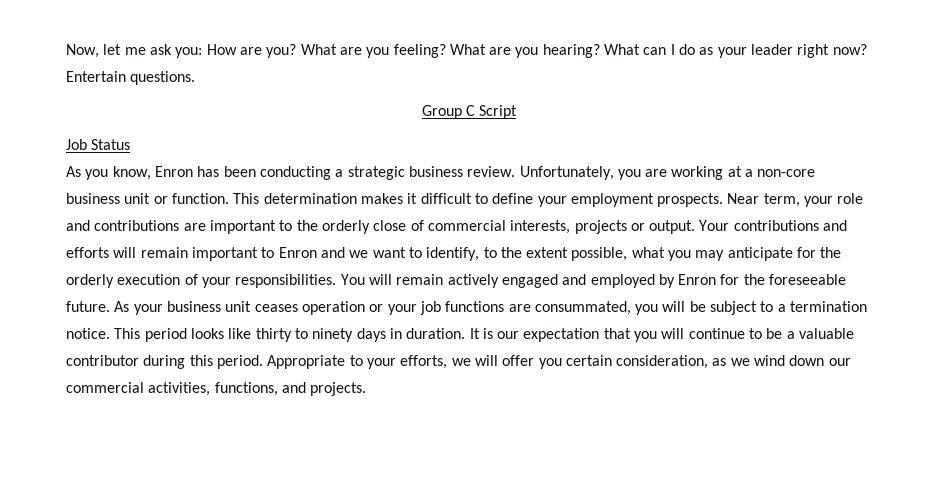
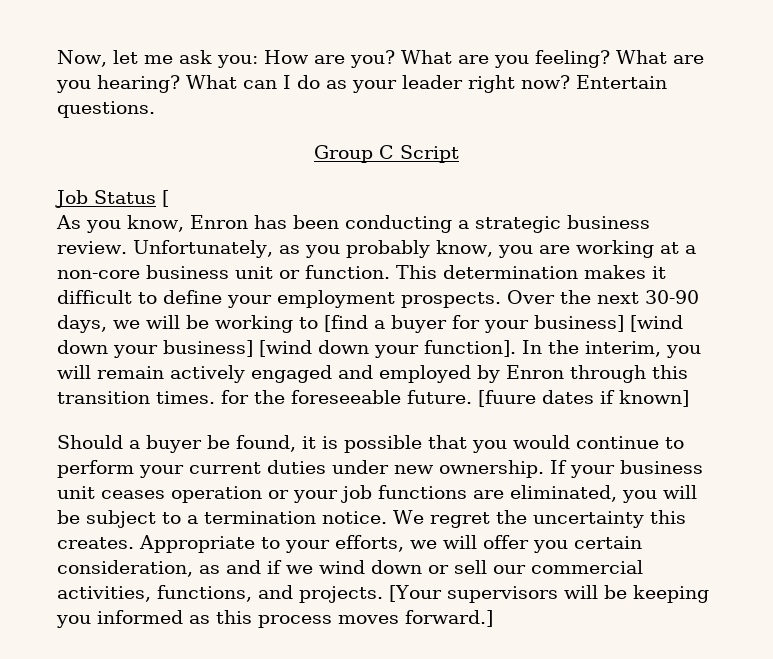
- Job Status
+ Job Status [
- Unfortunately, you are working at a non-core business unit or function.
+ Unfortunately, as you probably know, you are working at a non-core business unit or function.
- Near term, your role and contributions are important to the orderly close of commercial interests, projects or output. Your contributions and efforts will remain important to Enron and we want to identify, to the extent possible, what you may anticipate for the orderly execution of your responsibilities. You will remain actively engaged and employed by Enron for the foreseeable future. As your business unit ceases operation or your job functions are consummated, you will be subject to a termination notice.
+ Over the next 30-90 days, we will be working to [find a buyer for your business] [wind down your business] [wind down your function]. In the interim, you will remain actively engaged and employed by Enron through this transition times. for the foreseeable future. [fuure dates if known]
+ Should a buyer be found, it is possible that you would continue to perform your current duties under new ownership. If your business unit ceases operation or your job functions are eliminated, you will be subject to a termination notice.
- This period looks like thirty to ninety days in duration. It is our expectation that you will continue to be a valuable contributor during this period.
+ We regret the uncertainty this creates.
- Appropriate to your efforts, we will offer you certain consideration, as we wind down our commercial activities, functions, and projects.
+ Appropriate to your efforts, we will offer you certain consideration, as and if we wind down or sell our commercial activities, functions, and projects.
+ [Your supervisors will be keeping you informed as this process moves forward.]

